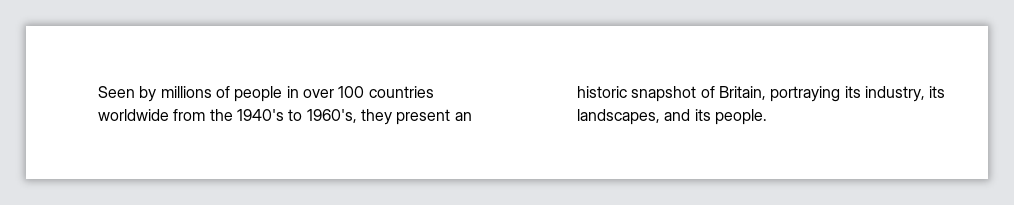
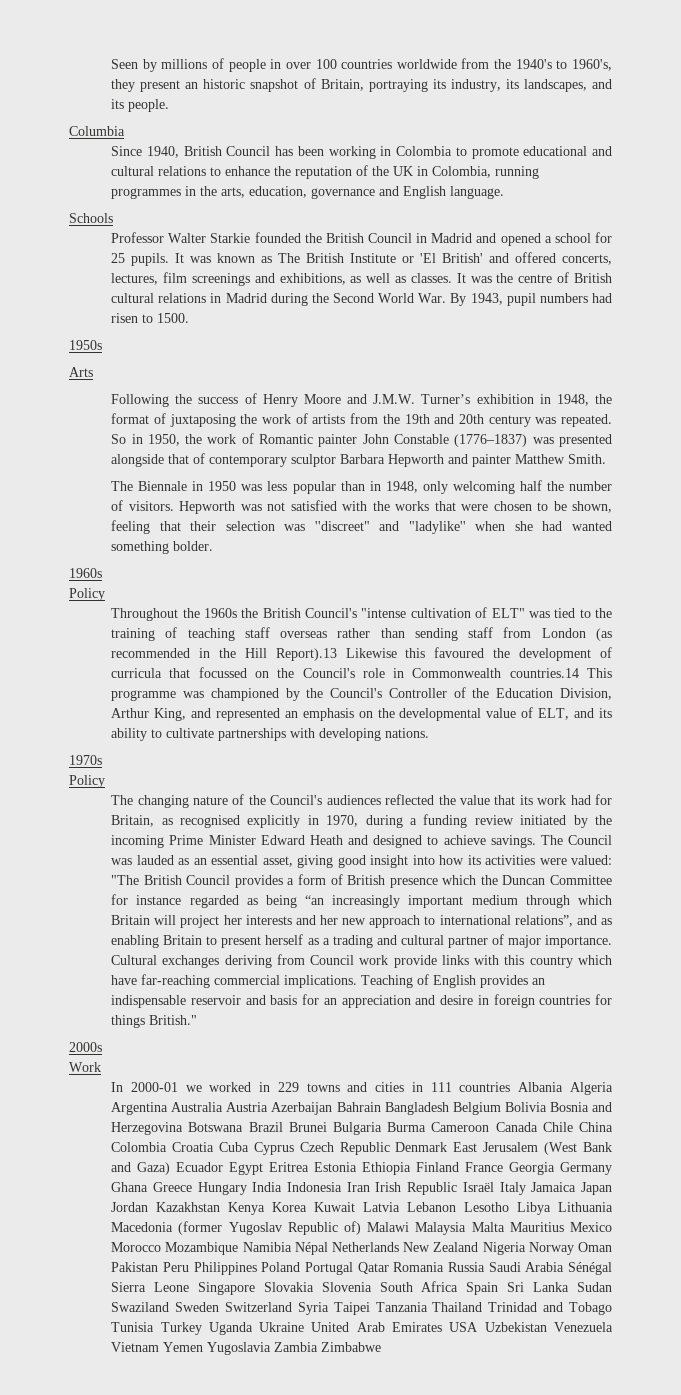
+ Columbia
+ Since 1940, British Council has been working in Colombia to promote educational and cultural relations to enhance the reputation of the UK in Colombia, running programmes in the arts, education, governance and English language.
+ Schools
+ Professor Walter Starkie founded the British Council in Madrid and opened a school for 25 pupils. It was known as The British Institute or 'El British' and offered concerts, lectures, film screenings and exhibitions, as well as classes. It was the centre of British cultural relations in Madrid during the Second World War. By 1943, pupil numbers had risen to 1500.
+ 1950s
+ Arts
+ Following the success of Henry Moore and J.M.W. Turner’s exhibition in 1948, the format of juxtaposing the work of artists from the 19th and 20th century was repeated. So in 1950, the work of Romantic painter John Constable (1776–1837) was presented alongside that of contemporary sculptor Barbara Hepworth and painter Matthew Smith.
+ The Biennale in 1950 was less popular than in 1948, only welcoming half the number of visitors. Hepworth was not satisfied with the works that were chosen to be shown, feeling that their selection was ''discreet" and "ladylike'' when she had wanted something bolder.
+ 1960s
+ Policy
+ Throughout the 1960s the British Council's "intense cultivation of ELT" was tied to the training of teaching staff overseas rather than sending staff from London (as recommended in the Hill Report).13 Likewise this favoured the development of curricula that focussed on the Council's role in Commonwealth countries.14 This programme was championed by the Council's Controller of the Education Division, Arthur King, and represented an emphasis on the developmental value of ELT, and its ability to cultivate partnerships with developing nations.
+ 1970s
+ Policy
+ The changing nature of the Council's audiences reflected the value that its work had for Britain, as recognised explicitly in 1970, during a funding review initiated by the incoming Prime Minister Edward Heath and designed to achieve savings. The Council was lauded as an essential asset, giving good insight into how its activities were valued: "The British Council provides a form of British presence which the Duncan Committee for instance regarded as being “an increasingly important medium through which Britain will project her interests and her new approach to international relations”, and as enabling Britain to present herself as a trading and cultural partner of major importance. Cultural exchanges deriving from Council work provide links with this country which have far-reaching commercial implications. Teaching of English provides an indispensable reservoir and basis for an appreciation and desire in foreign countries for things British."
+ 2000s
+ Work
+ In 2000-01 we worked in 229 towns and cities in 111 countries Albania Algeria Argentina Australia Austria Azerbaijan Bahrain Bangladesh Belgium Bolivia Bosnia and Herzegovina Botswana Brazil Brunei Bulgaria Burma Cameroon Canada Chile China Colombia Croatia Cuba Cyprus Czech Republic Denmark East Jerusalem (West Bank and Gaza) Ecuador Egypt Eritrea Estonia Ethiopia Finland France Georgia Germany Ghana Greece Hungary India Indonesia Iran Irish Republic Israël Italy Jamaica Japan Jordan Kazakhstan Kenya Korea Kuwait Latvia Lebanon Lesotho Libya Lithuania Macedonia (former Yugoslav Republic of) Malawi Malaysia Malta Mauritius Mexico Morocco Mozambique Namibia Népal Netherlands New Zealand Nigeria Norway Oman Pakistan Peru Philippines Poland Portugal Qatar Romania Russia Saudi Arabia Sénégal Sierra Leone Singapore Slovakia Slovenia South Africa Spain Sri Lanka Sudan Swaziland Sweden Switzerland Syria Taipei Tanzania Thailand Trinidad and Tobago Tunisia Turkey Uganda Ukraine United Arab Emirates USA Uzbekistan Venezuela Vietnam Yemen Yugoslavia Zambia Zimbabwe

